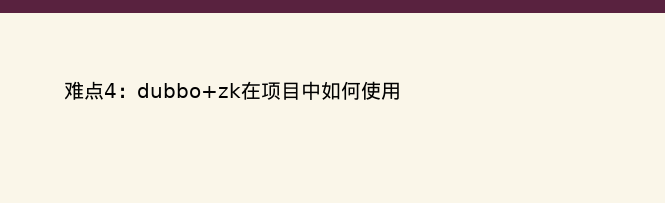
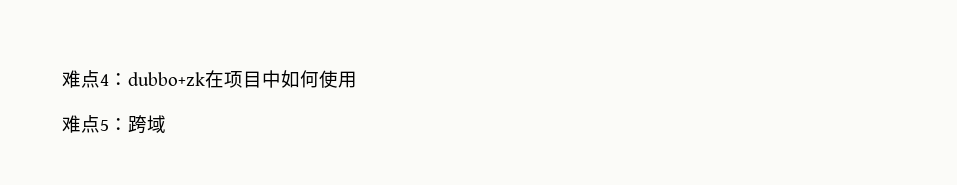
+ 难点5：跨域

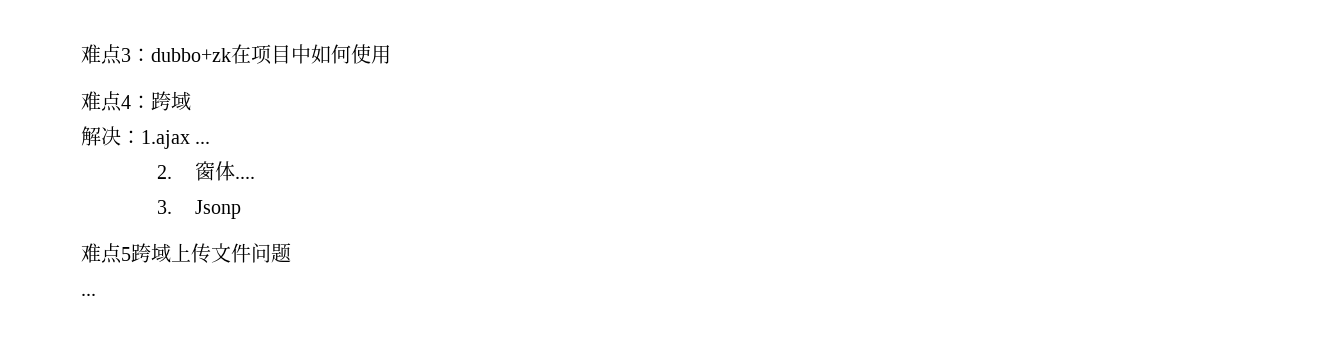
- 难点4：dubbo+zk在项目中如何使用
+ 难点3：dubbo+zk在项目中如何使用
- 难点5：跨域
+ 难点4：跨域
+ 解决：1.ajax ...
+ 2.窗体....
+ 3. Jsonp
+ 难点5跨域上传文件问题
+ ...

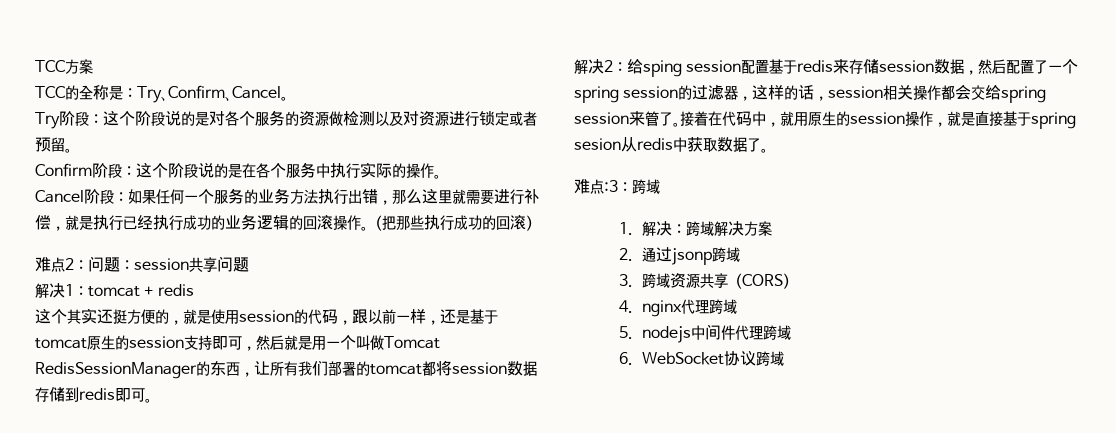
- 难点3：dubbo+zk在项目中如何使用
- 难点4：跨域
- 解决：1.ajax ...
- 2.窗体....
- 3. Jsonp
- 难点5跨域上传文件问题
- ...
+ TCC方案
+ TCC的全称是：Try、Confirm、Cancel。
+ Try阶段：这个阶段说的是对各个服务的资源做检测以及对资源进行锁定或者预留。
+ Confirm阶段：这个阶段说的是在各个服务中执行实际的操作。
+ Cancel阶段：如果任何一个服务的业务方法执行出错，那么这里就需要进行补偿，就是执行已经执行成功的业务逻辑的回滚操作。（把那些执行成功的回滚）
+ 难点2：问题：session共享问题
+ 解决1：tomcat + redis
+ 这个其实还挺方便的，就是使用session的代码，跟以前一样，还是基于tomcat原生的session支持即可，然后就是用一个叫做Tomcat RedisSessionManager的东西，让所有我们部署的tomcat都将session数据存储到redis即可。
+ 解决2：给sping session配置基于redis来存储session数据，然后配置了一个spring session的过滤器，这样的话，session相关操作都会交给spring session来管了。接着在代码中，就用原生的session操作，就是直接基于spring sesion从redis中获取数据了。
+ 难点:3：跨域
+ 1.解决：跨域解决方案
+ 2.通过jsonp跨域
+ 3.跨域资源共享（CORS）
+ 4. nginx代理跨域
+ 5. nodejs中间件代理跨域
+ 6. WebSocket协议跨域

